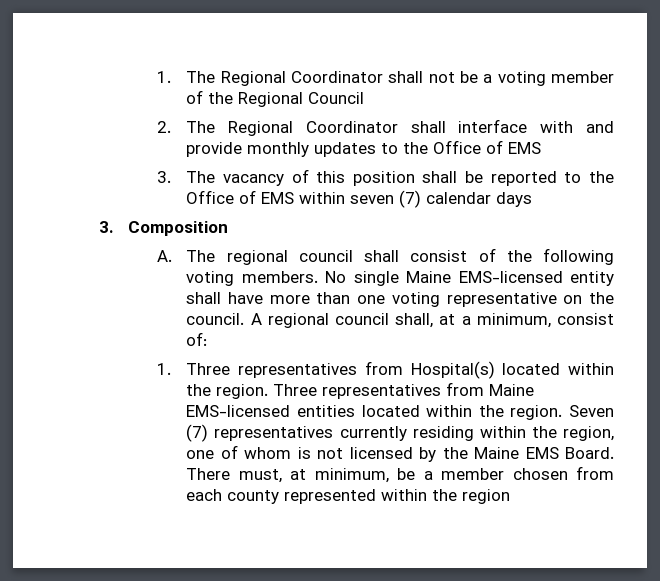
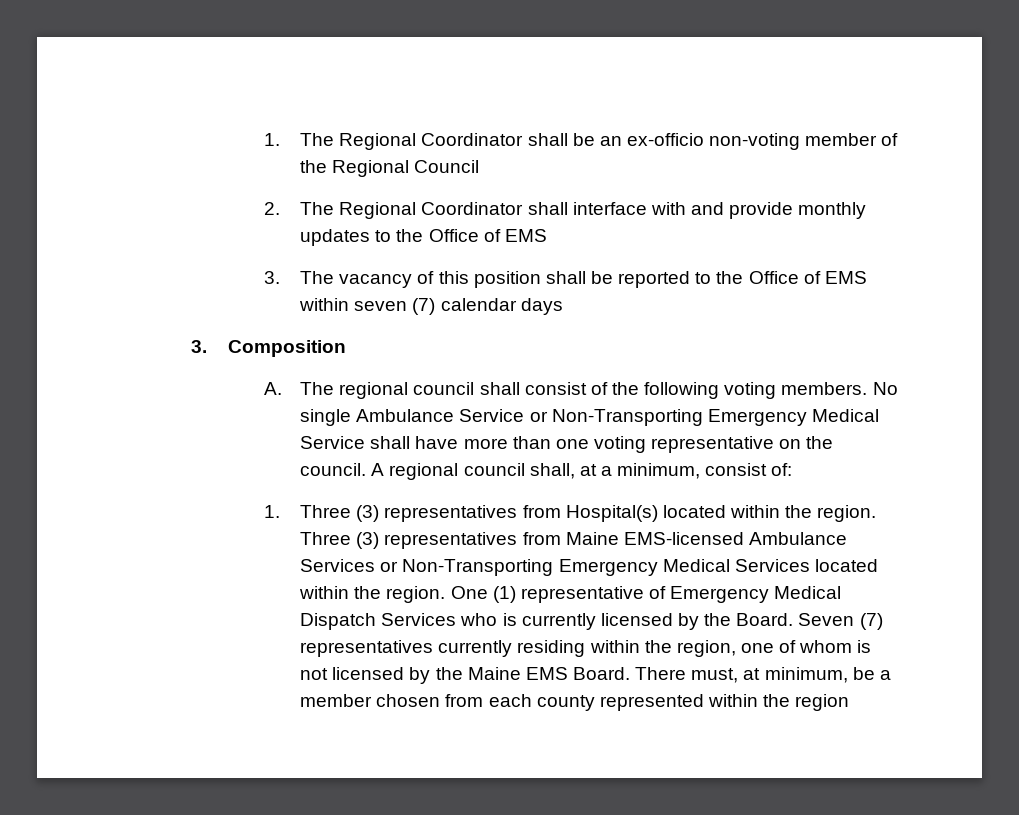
- 1. The Regional Coordinator shall not be a voting member of the Regional Council
+ 1. The Regional Coordinator shall be an ex-officio non-voting member of the Regional Council
- No single Maine EMS-licensed entity shall have more than one voting representative on the council.
+ No single Ambulance Service or Non-Transporting Emergency Medical Service shall have more than one voting representative on the council.
- 1. Three representatives from Hospital(s) located within the region.
+ 1. Three (3) representatives from Hospital(s) located within the region.
- Three representatives from Maine EMS-licensed entities located within the region.
+ Three (3) representatives from Maine EMS-licensed Ambulance Services or Non-Transporting Emergency Medical Services located within the region. One (1) representative of Emergency Medical Dispatch Services who is currently licensed by the Board.

